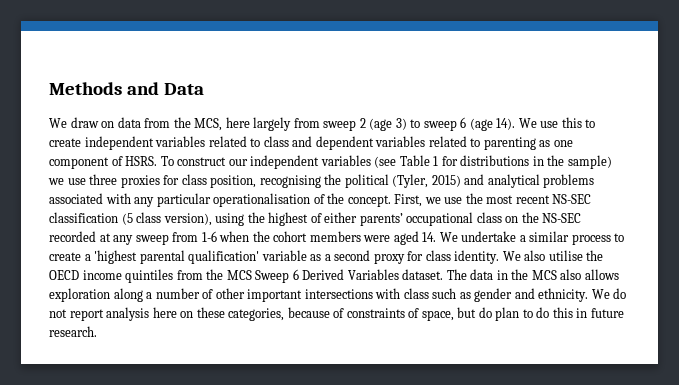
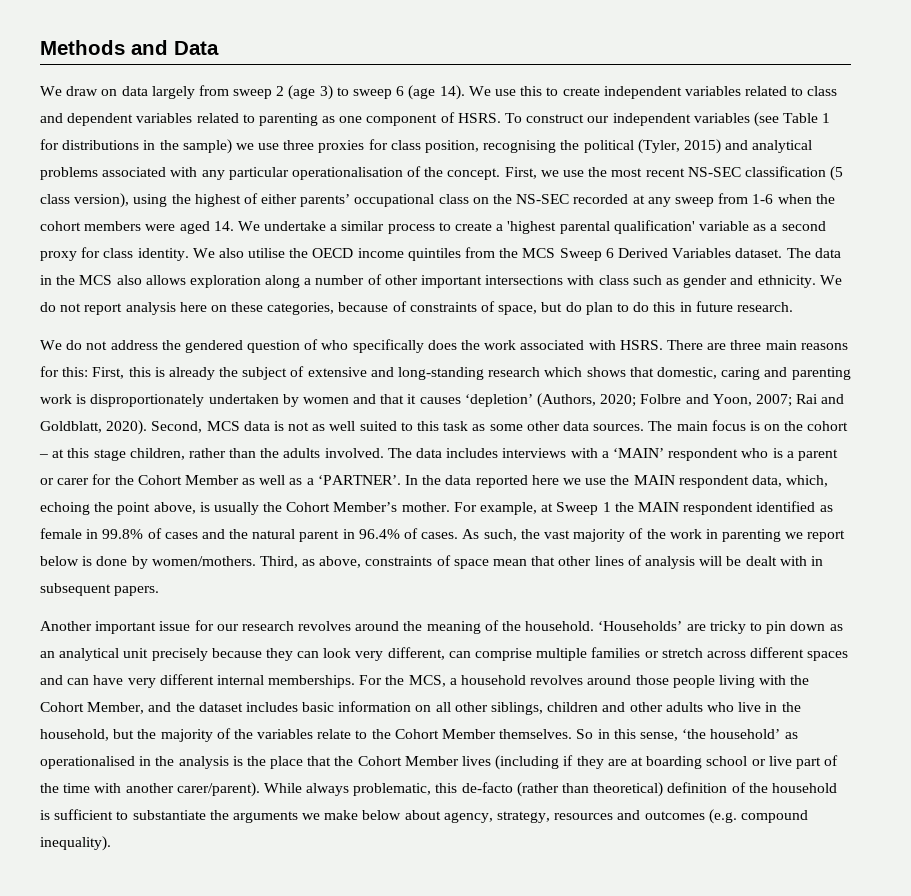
- We draw on data from the MCS, here largely from sweep 2 (age 3) to sweep 6 (age 14).
+ We draw on data largely from sweep 2 (age 3) to sweep 6 (age 14).
+ We do not address the gendered question of who specifically does the work associated with HSRS. There are three main reasons for this: First, this is already the subject of extensive and long-standing research which shows that domestic, caring and parenting work is disproportionately undertaken by women and that it causes ‘depletion’ (Authors, 2020; Folbre and Yoon, 2007; Rai and Goldblatt, 2020). Second, MCS data is not as well suited to this task as some other data sources. The main focus is on the cohort – at this stage children, rather than the adults involved. The data includes interviews with a ‘MAIN’ respondent who is a parent or carer for the Cohort Member as well as a ‘PARTNER’. In the data reported here we use the MAIN respondent data, which, echoing the point above, is usually the Cohort Member’s mother. For example, at Sweep 1 the MAIN respondent identified as female in 99.8% of cases and the natural parent in 96.4% of cases. As such, the vast majority of the work in parenting we report below is done by women/mothers. Third, as above, constraints of space mean that other lines of analysis will be dealt with in subsequent papers.
+ Another important issue for our research revolves around the meaning of the household. ‘Households’ are tricky to pin down as an analytical unit precisely because they can look very different, can comprise multiple families or stretch across different spaces and can have very different internal memberships. For the MCS, a household revolves around those people living with the Cohort Member, and the dataset includes basic information on all other siblings, children and other adults who live in the household, but the majority of the variables relate to the Cohort Member themselves. So in this sense, ‘the household’ as operationalised in the analysis is the place that the Cohort Member lives (including if they are at boarding school or live part of the time with another carer/parent). While always problematic, this de-facto (rather than theoretical) definition of the household is sufficient to substantiate the arguments we make below about agency, strategy, resources and outcomes (e.g. compound inequality).

